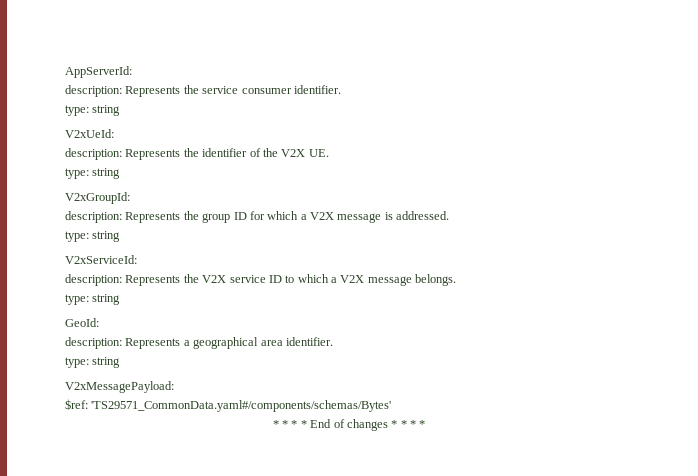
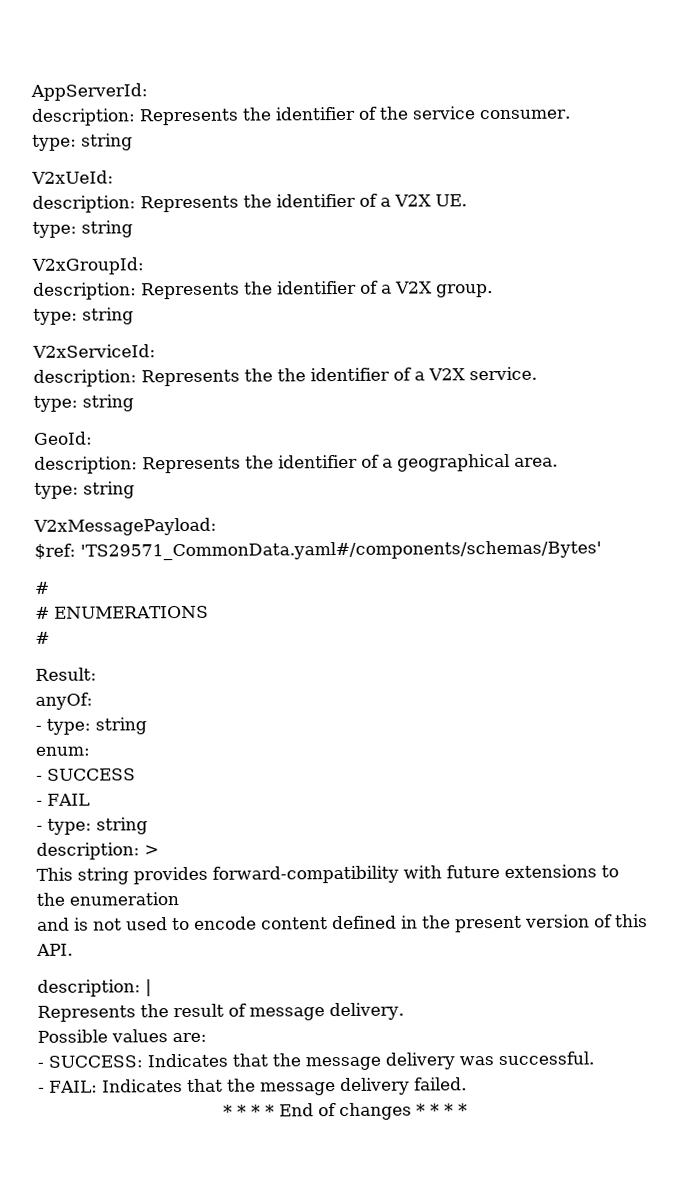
- description: Represents the service consumer identifier.
+ description: Represents the identifier of the service consumer.
- description: Represents the identifier of the V2X UE.
+ description: Represents the identifier of a V2X UE.
- description: Represents the group ID for which a V2X message is addressed.
+ description: Represents the identifier of a V2X group.
- description: Represents the V2X service ID to which a V2X message belongs.
+ description: Represents the the identifier of a V2X service.
- description: Represents a geographical area identifier.
+ description: Represents the identifier of a geographical area.
  $ref: 'TS29571_CommonData.yaml#/components/schemas/Bytes'
+ #
+ # ENUMERATIONS
+ #
+ Result:
+ anyOf:
+ - type: string
+ enum:
+ - SUCCESS
+ - FAIL
+ - type: string
+ description: >
+ This string provides forward-compatibility with future extensions to the enumeration
+ and is not used to encode content defined in the present version of this API.
+ description: |
+ Represents the result of message delivery.
+ Possible values are:
+ - SUCCESS: Indicates that the message delivery was successful.
+ - FAIL: Indicates that the message delivery failed.

